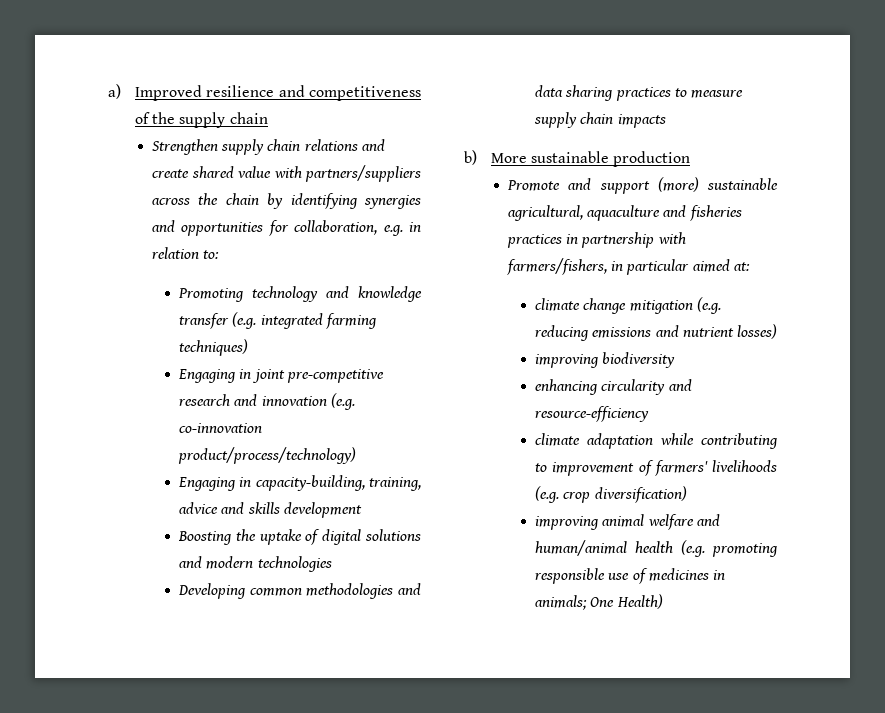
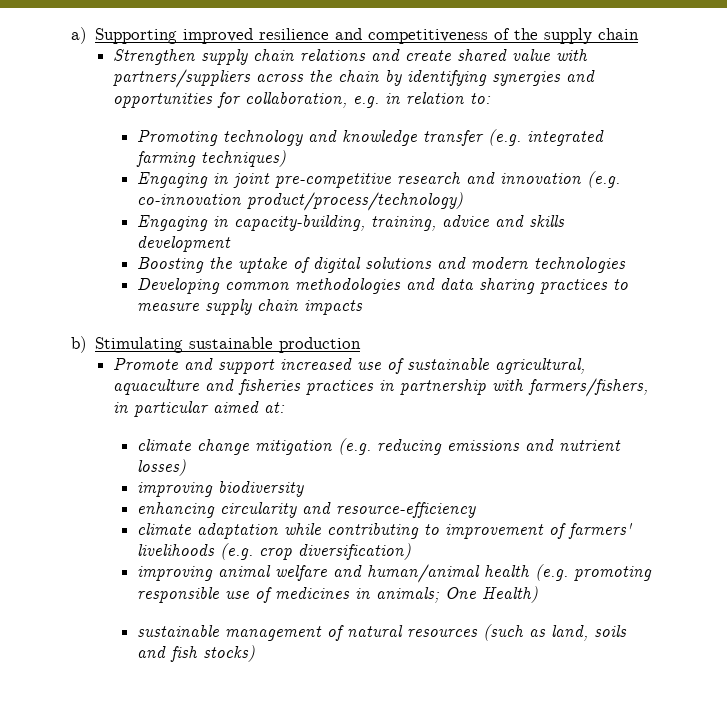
- a) Improved resilience and competitiveness of the supply chain
+ a) Supporting improved resilience and competitiveness of the supply chain
- b) More sustainable production
+ b) Stimulating sustainable production
- Promote and support (more) sustainable agricultural, aquaculture and fisheries practices in partnership with farmers/fishers, in particular aimed at:
+ Promote and support increased use of sustainable agricultural, aquaculture and fisheries practices in partnership with farmers/fishers, in particular aimed at:
+ sustainable management of natural resources (such as land, soils and fish stocks)

